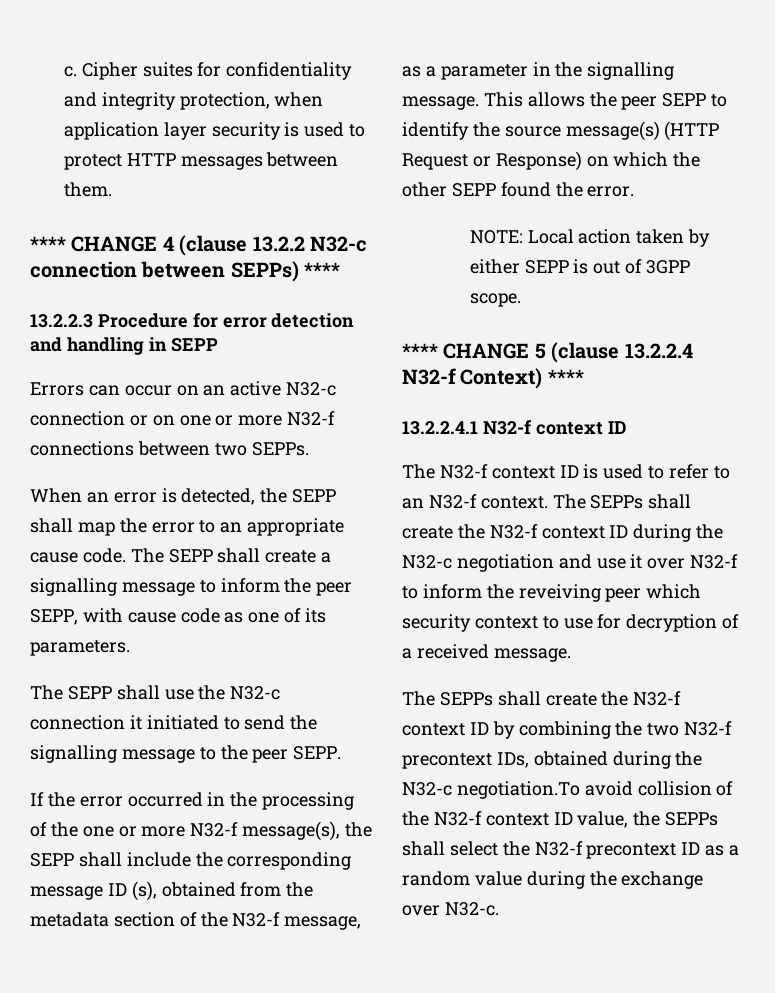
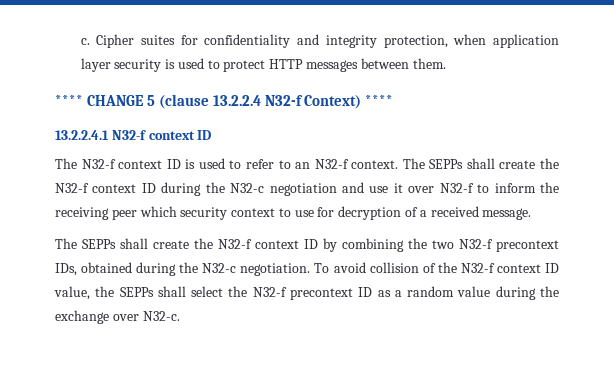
- **** CHANGE 4 (clause 13.2.2 N32-c connection between SEPPs) ****
- 13.2.2.3 Procedure for error detection and handling in SEPP
- Errors can occur on an active N32-c connection or on one or more N32-f connections between two SEPPs.
- When an error is detected, the SEPP shall map the error to an appropriate cause code. The SEPP shall create a signalling message to inform the peer SEPP, with cause code as one of its parameters.
- The SEPP shall use the N32-c connection it initiated to send the signalling message to the peer SEPP.
- If the error occurred in the processing of the one or more N32-f message(s), the SEPP shall include the corresponding message ID (s), obtained from the metadata section of the N32-f message, as a parameter in the signalling message. This allows the peer SEPP to identify the source message(s) (HTTP Request or Response) on which the other SEPP found the error.
- NOTE: Local action taken by either SEPP is out of 3GPP scope.
- The SEPPs shall create the N32-f context ID during the N32-c negotiation and use it over N32-f to inform the reveiving peer which security context to use for decryption of a received message.
+ The SEPPs shall create the N32-f context ID during the N32-c negotiation and use it over N32-f to inform the receiving peer which security context to use for decryption of a received message.
- The SEPPs shall create the N32-f context ID by combining the two N32-f precontext IDs, obtained during the N32-c negotiation.To avoid collision of the N32-f context ID value, the SEPPs shall select the N32-f precontext ID as a random value during the exchange over N32-c.
+ The SEPPs shall create the N32-f context ID by combining the two N32-f precontext IDs, obtained during the N32-c negotiation. To avoid collision of the N32-f context ID value, the SEPPs shall select the N32-f precontext ID as a random value during the exchange over N32-c.

